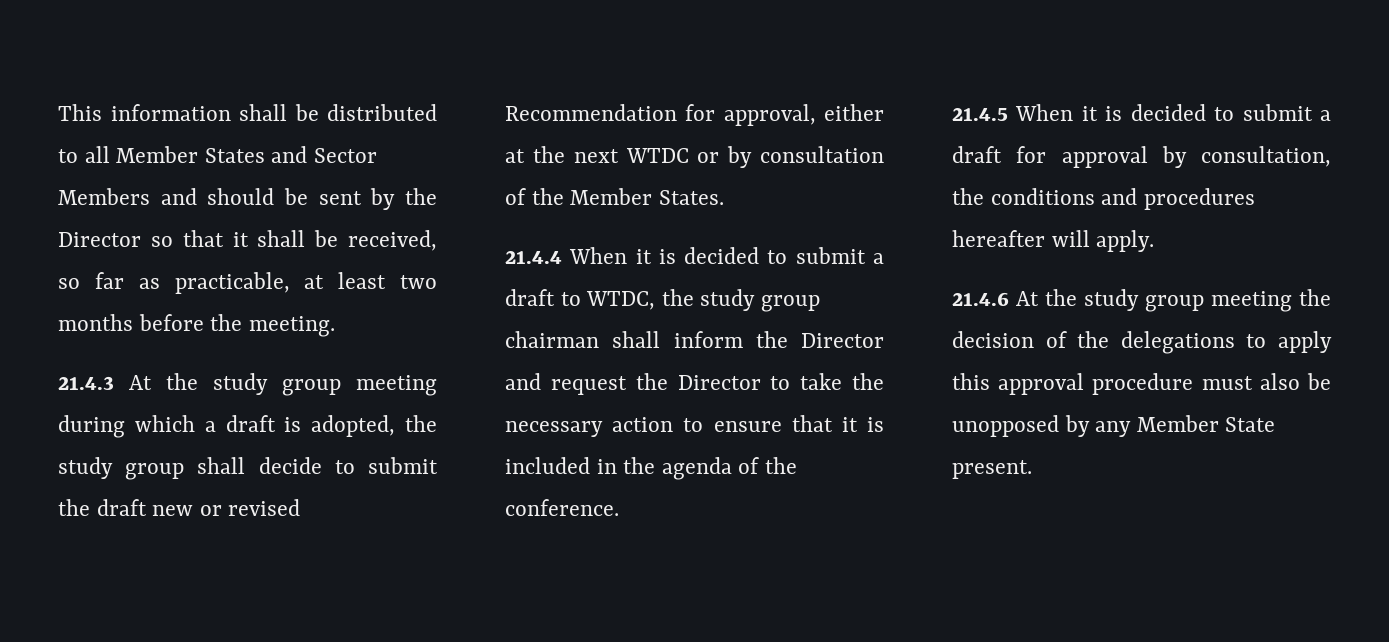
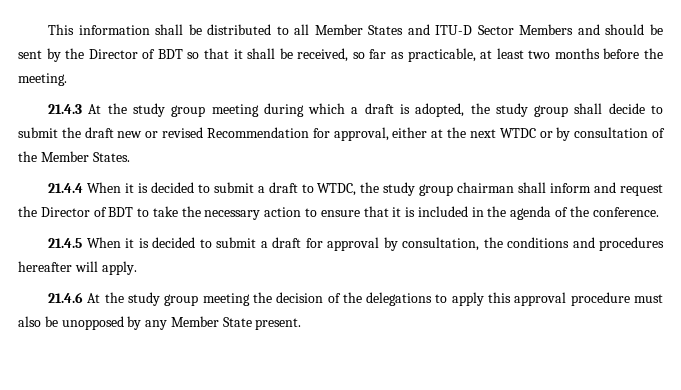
- This information shall be distributed to all Member States and Sector Members and should be sent by the Director so that it shall be received, so far as practicable, at least two months before the meeting.
+ This information shall be distributed to all Member States and ITU-D Sector Members and should be sent by the Director of BDT so that it shall be received, so far as practicable, at least two months before the meeting.
- 21.4.4 When it is decided to submit a draft to WTDC, the study group chairman shall inform the Director and request the Director to take the necessary action to ensure that it is included in the agenda of the conference.
+ 21.4.4 When it is decided to submit a draft to WTDC, the study group chairman shall inform and request the Director of BDT to take the necessary action to ensure that it is included in the agenda of the conference.

